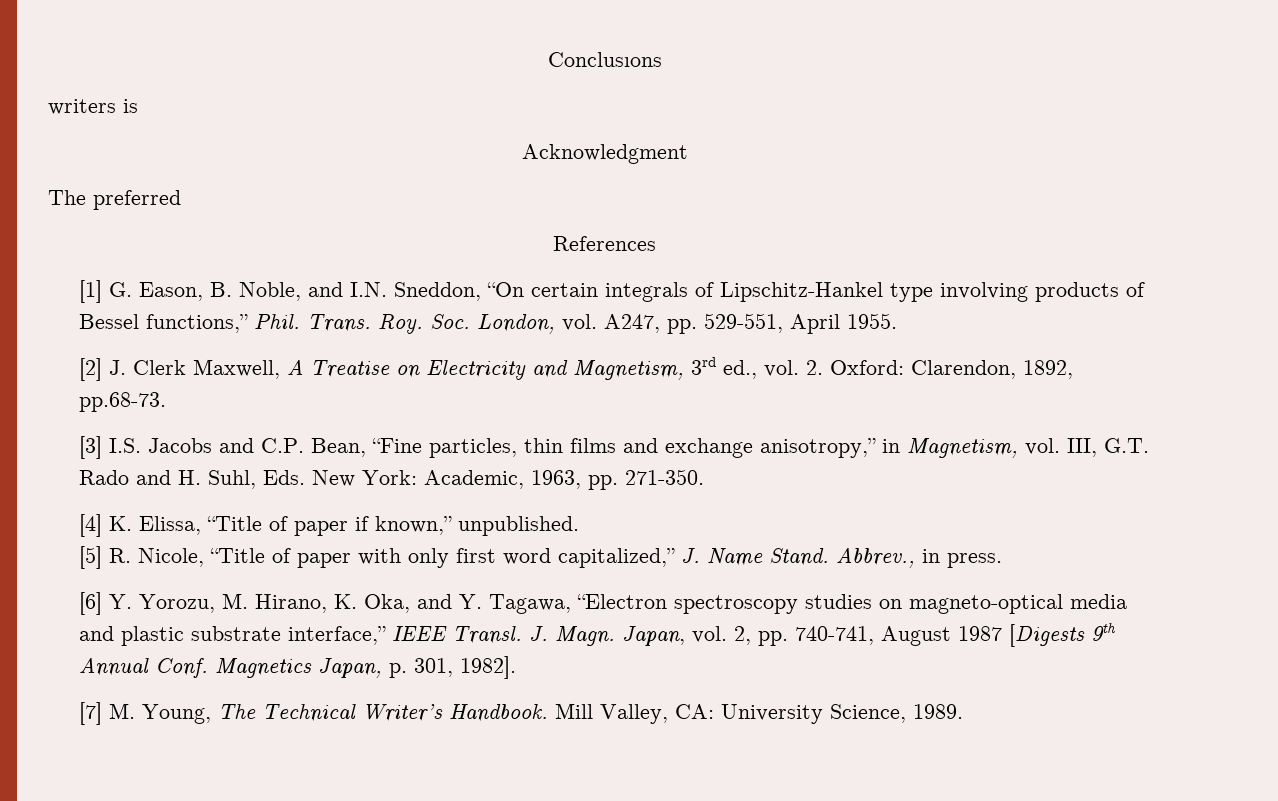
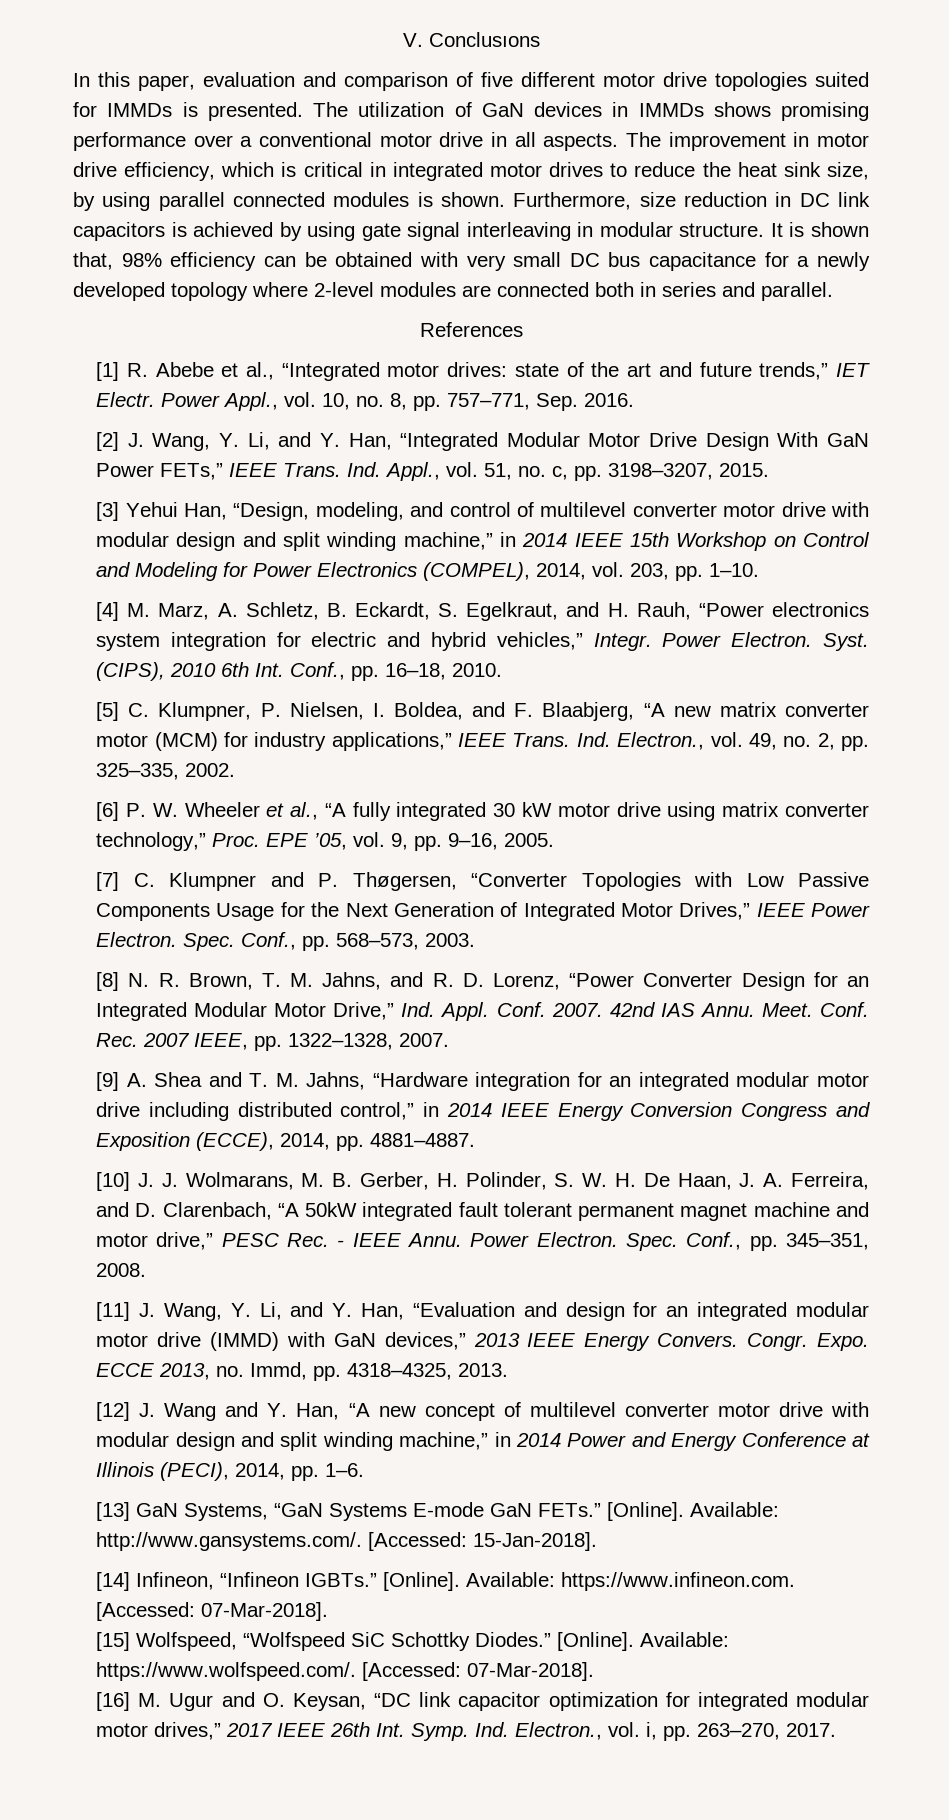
- Conclusıons
+ V. Conclusıons
- writers is
- Acknowledgment
- The preferred
+ In this paper, evaluation and comparison of five different motor drive topologies suited for IMMDs is presented. The utilization of GaN devices in IMMDs shows promising performance over a conventional motor drive in all aspects. The improvement in motor drive efficiency, which is critical in integrated motor drives to reduce the heat sink size, by using parallel connected modules is shown. Furthermore, size reduction in DC link capacitors is achieved by using gate signal interleaving in modular structure. It is shown that, 98% efficiency can be obtained with very small DC bus capacitance for a newly developed topology where 2-level modules are connected both in series and parallel.
  References
- [1] G. Eason, B. Noble, and I.N. Sneddon, “On certain integrals of Lipschitz-Hankel type involving products of Bessel functions,” Phil. Trans. Roy. Soc. London, vol. A247, pp. 529-551, April 1955.
- [2] J. Clerk Maxwell, A Treatise on Electricity and Magnetism, 3rd ed., vol. 2. Oxford: Clarendon, 1892, pp.68-73.
- [3] I.S. Jacobs and C.P. Bean, “Fine particles, thin films and exchange anisotropy,” in Magnetism, vol. III, G.T. Rado and H. Suhl, Eds. New York: Academic, 1963, pp. 271-350.
- [4] K. Elissa, “Title of paper if known,” unpublished.
- [5] R. Nicole, “Title of paper with only first word capitalized,” J. Name Stand. Abbrev., in press.
- [6] Y. Yorozu, M. Hirano, K. Oka, and Y. Tagawa, “Electron spectroscopy studies on magneto-optical media and plastic substrate interface,” IEEE Transl. J. Magn. Japan, vol. 2, pp. 740-741, August 1987 [Digests 9th Annual Conf. Magnetics Japan, p. 301, 1982].
- [7] M. Young, The Technical Writer’s Handbook. Mill Valley, CA: University Science, 1989.
+ [1] R. Abebe et al., “Integrated motor drives: state of the art and future trends,” IET Electr. Power Appl., vol. 10, no. 8, pp. 757–771, Sep. 2016.
+ [2] J. Wang, Y. Li, and Y. Han, “Integrated Modular Motor Drive Design With GaN Power FETs,” IEEE Trans. Ind. Appl., vol. 51, no. c, pp. 3198–3207, 2015.
+ [3] Yehui Han, “Design, modeling, and control of multilevel converter motor drive with modular design and split winding machine,” in 2014 IEEE 15th Workshop on Control and Modeling for Power Electronics (COMPEL), 2014, vol. 203, pp. 1–10.
+ [4] M. Marz, A. Schletz, B. Eckardt, S. Egelkraut, and H. Rauh, “Power electronics system integration for electric and hybrid vehicles,” Integr. Power Electron. Syst. (CIPS), 2010 6th Int. Conf., pp. 16–18, 2010.
+ [5] C. Klumpner, P. Nielsen, I. Boldea, and F. Blaabjerg, “A new matrix converter motor (MCM) for industry applications,” IEEE Trans. Ind. Electron., vol. 49, no. 2, pp. 325–335, 2002.
+ [6] P. W. Wheeler et al., “A fully integrated 30 kW motor drive using matrix converter technology,” Proc. EPE ’05, vol. 9, pp. 9–16, 2005.
+ [7] C. Klumpner and P. Thøgersen, “Converter Topologies with Low Passive Components Usage for the Next Generation of Integrated Motor Drives,” IEEE Power Electron. Spec. Conf., pp. 568–573, 2003.
+ [8] N. R. Brown, T. M. Jahns, and R. D. Lorenz, “Power Converter Design for an Integrated Modular Motor Drive,” Ind. Appl. Conf. 2007. 42nd IAS Annu. Meet. Conf. Rec. 2007 IEEE, pp. 1322–1328, 2007.
+ [9] A. Shea and T. M. Jahns, “Hardware integration for an integrated modular motor drive including distributed control,” in 2014 IEEE Energy Conversion Congress and Exposition (ECCE), 2014, pp. 4881–4887.
+ [10] J. J. Wolmarans, M. B. Gerber, H. Polinder, S. W. H. De Haan, J. A. Ferreira, and D. Clarenbach, “A 50kW integrated fault tolerant permanent magnet machine and motor drive,” PESC Rec. - IEEE Annu. Power Electron. Spec. Conf., pp. 345–351, 2008.
+ [11] J. Wang, Y. Li, and Y. Han, “Evaluation and design for an integrated modular motor drive (IMMD) with GaN devices,” 2013 IEEE Energy Convers. Congr. Expo. ECCE 2013, no. Immd, pp. 4318–4325, 2013.
+ [12] J. Wang and Y. Han, “A new concept of multilevel converter motor drive with modular design and split winding machine,” in 2014 Power and Energy Conference at Illinois (PECI), 2014, pp. 1–6.
+ [13] GaN Systems, “GaN Systems E-mode GaN FETs.” [Online]. Available: http://www.gansystems.com/. [Accessed: 15-Jan-2018].
+ [14] Infineon, “Infineon IGBTs.” [Online]. Available: https://www.infineon.com. [Accessed: 07-Mar-2018].
+ [15] Wolfspeed, “Wolfspeed SiC Schottky Diodes.” [Online]. Available: https://www.wolfspeed.com/. [Accessed: 07-Mar-2018].
+ [16] M. Ugur and O. Keysan, “DC link capacitor optimization for integrated modular motor drives,” 2017 IEEE 26th Int. Symp. Ind. Electron., vol. i, pp. 263–270, 2017.

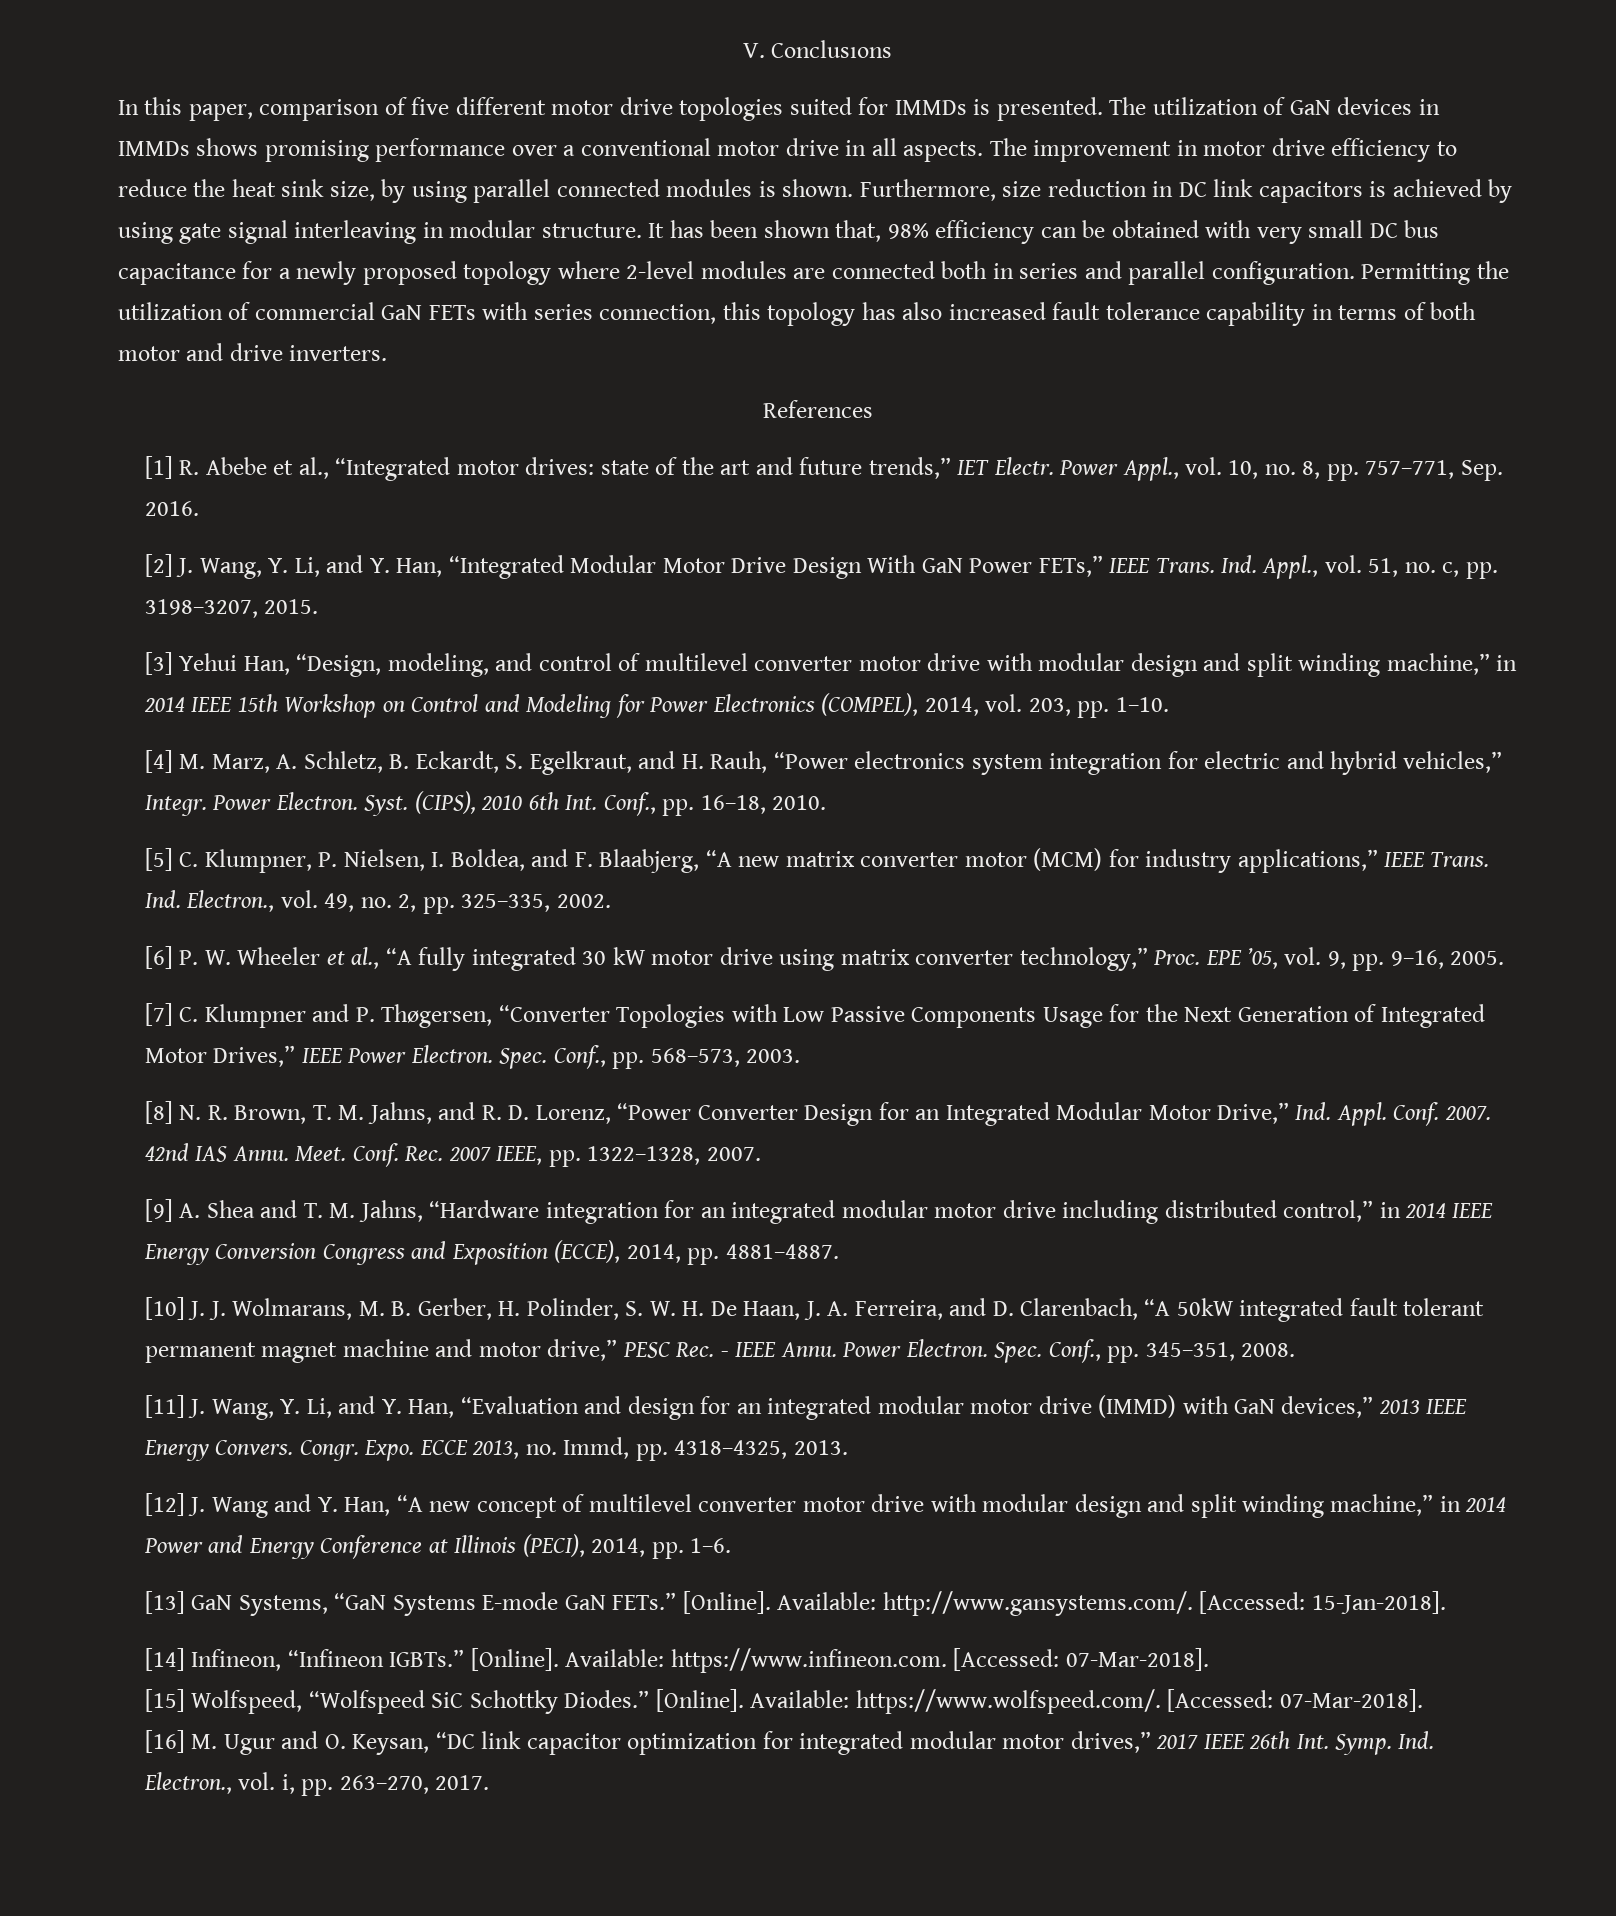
- In this paper, evaluation and comparison of five different motor drive topologies suited for IMMDs is presented.
+ In this paper, comparison of five different motor drive topologies suited for IMMDs is presented.
- The improvement in motor drive efficiency, which is critical in integrated motor drives to reduce the heat sink size, by using parallel connected modules is shown.
+ The improvement in motor drive efficiency to reduce the heat sink size, by using parallel connected modules is shown.
- It is shown that, 98% efficiency can be obtained with very small DC bus capacitance for a newly developed topology where 2-level modules are connected both in series and parallel.
+ It has been shown that, 98% efficiency can be obtained with very small DC bus capacitance for a newly proposed topology where 2-level modules are connected both in series and parallel configuration. Permitting the utilization of commercial GaN FETs with series connection, this topology has also increased fault tolerance capability in terms of both motor and drive inverters.

